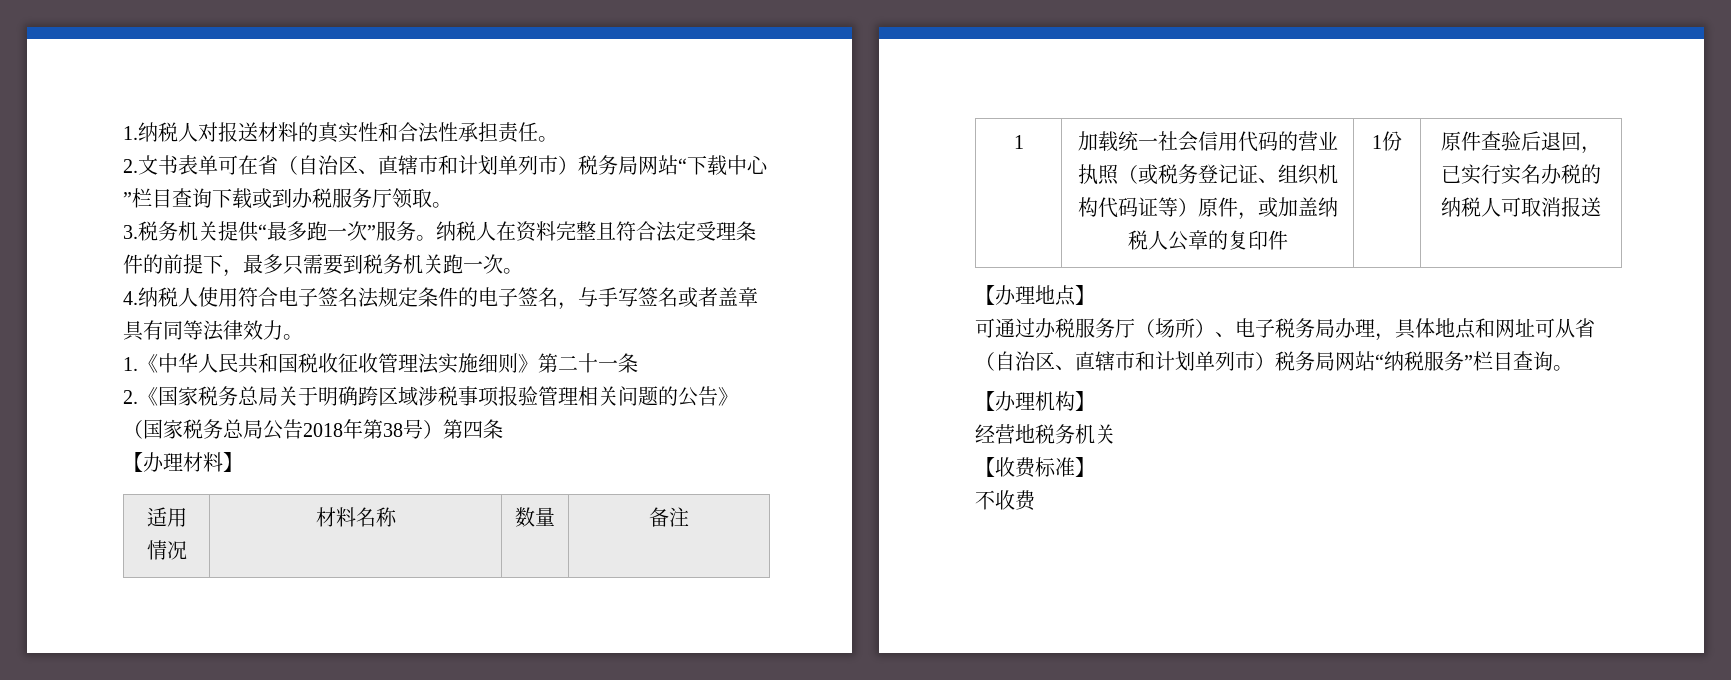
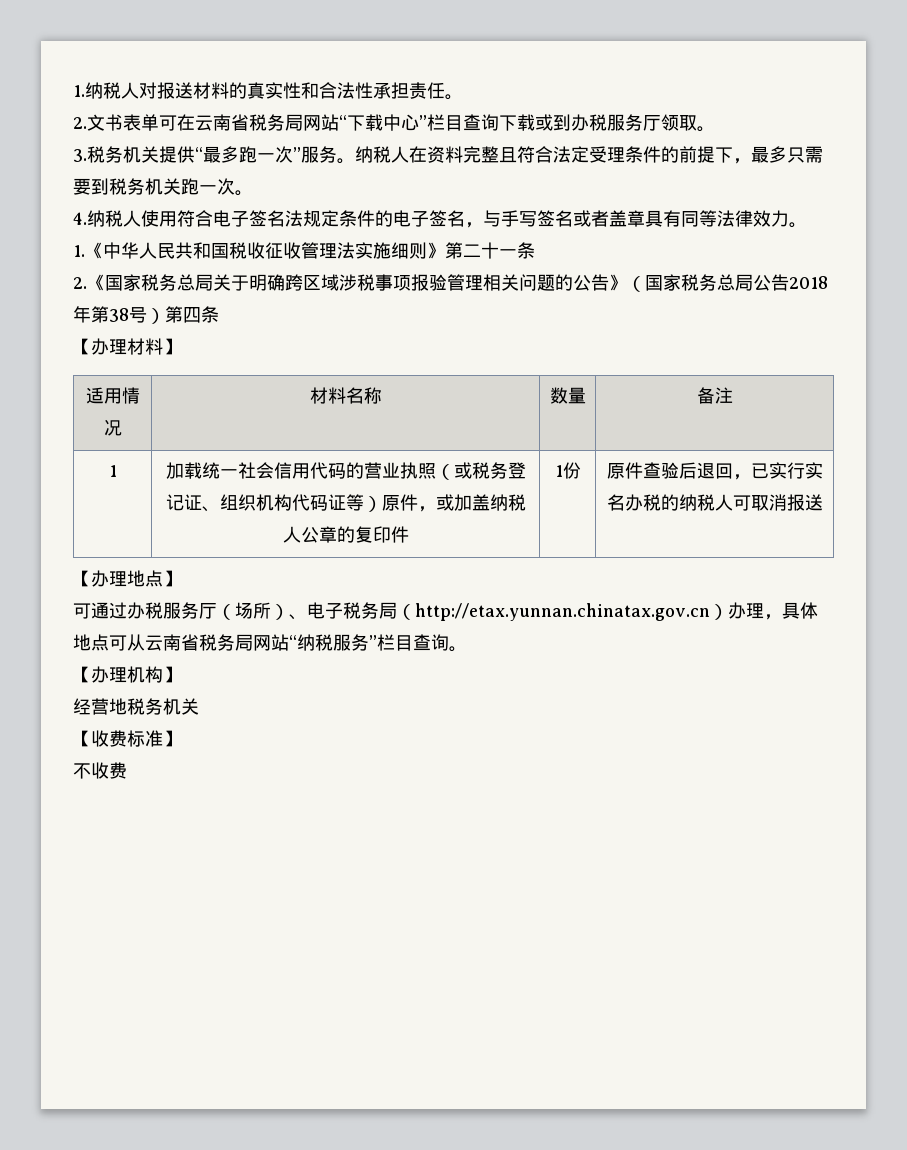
- 2.文书表单可在省（自治区、直辖市和计划单列市）税务局网站“下载中心”栏目查询下载或到办税服务厅领取。
+ 2.文书表单可在云南省税务局网站“下载中心”栏目查询下载或到办税服务厅领取。
- 可通过办税服务厅（场所）、电子税务局办理，具体地点和网址可从省（自治区、直辖市和计划单列市）税务局网站“纳税服务”栏目查询。
+ 可通过办税服务厅（场所）、电子税务局（http://etax.yunnan.chinatax.gov.cn）办理，具体地点可从云南省税务局网站“纳税服务”栏目查询。

